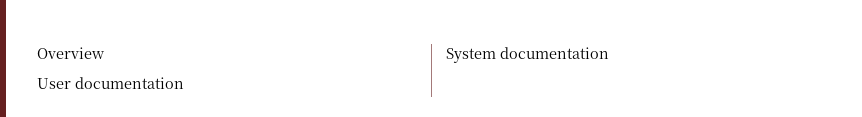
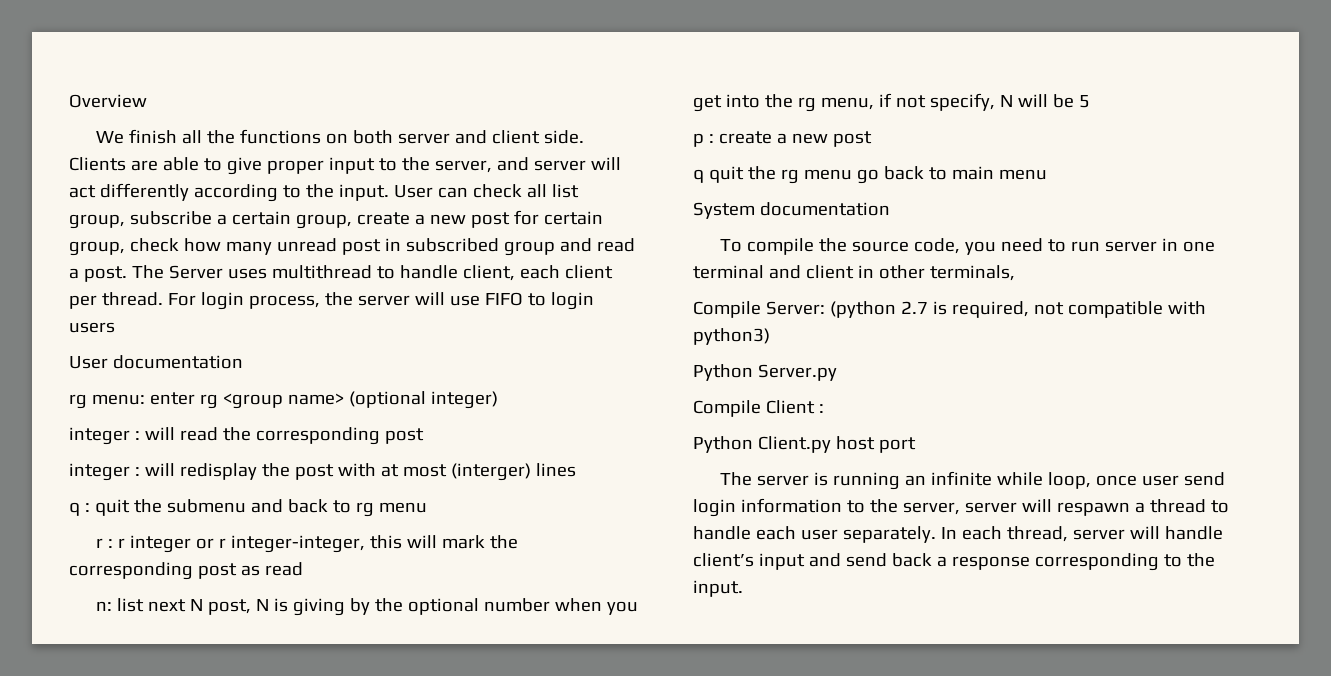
+ We finish all the functions on both server and client side. Clients are able to give proper input to the server, and server will act differently according to the input. User can check all list group, subscribe a certain group, create a new post for certain group, check how many unread post in subscribed group and read a post. The Server uses multithread to handle client, each client per thread. For login process, the server will use FIFO to login users
  User documentation
+ rg menu: enter rg <group name> (optional integer)
+ integer : will read the corresponding post
+ integer : will redisplay the post with at most (interger) lines
+ q : quit the submenu and back to rg menu
+ r : r integer or r integer-integer, this will mark the corresponding post as read
+ n: list next N post, N is giving by the optional number when you get into the rg menu, if not specify, N will be 5
+ p : create a new post
+ q quit the rg menu go back to main menu
  System documentation
+ To compile the source code, you need to run server in one terminal and client in other terminals,
+ Compile Server: (python 2.7 is required, not compatible with python3)
+ Python Server.py
+ Compile Client :
+ Python Client.py host port
+ The server is running an infinite while loop, once user send login information to the server, server will respawn a thread to handle each user separately. In each thread, server will handle client’s input and send back a response corresponding to the input.

